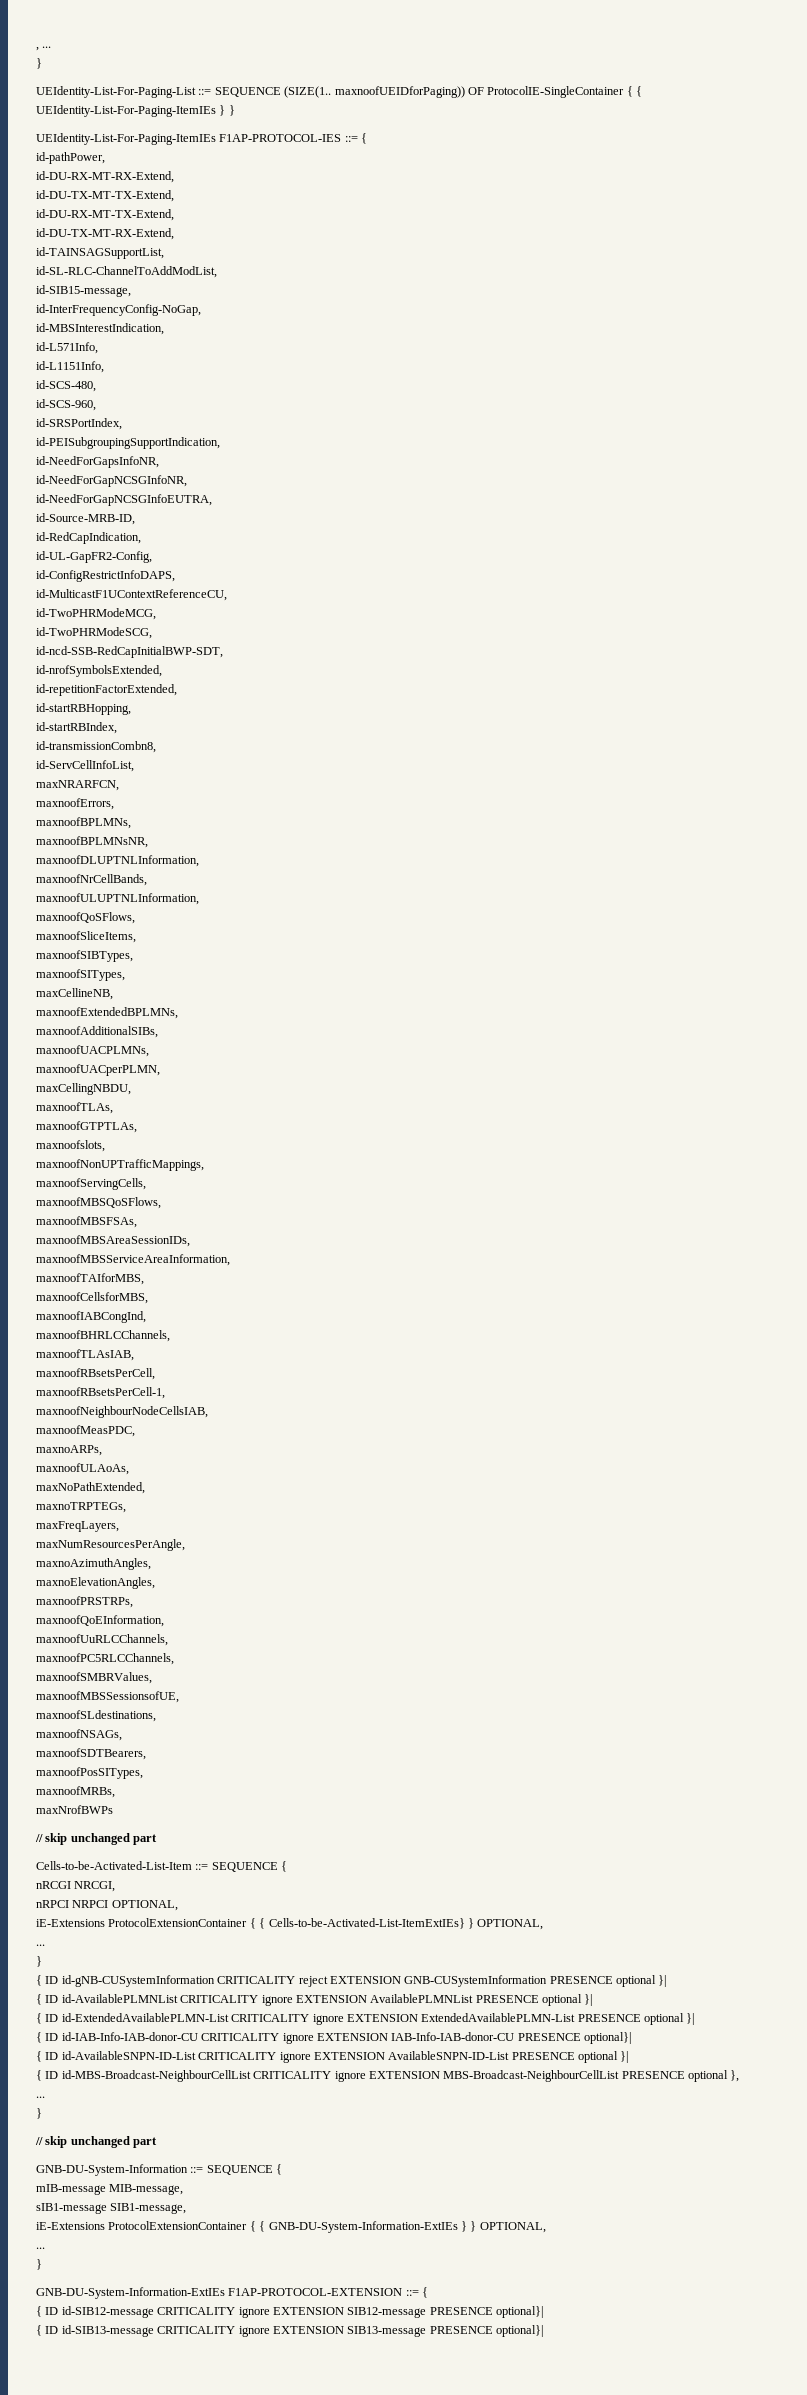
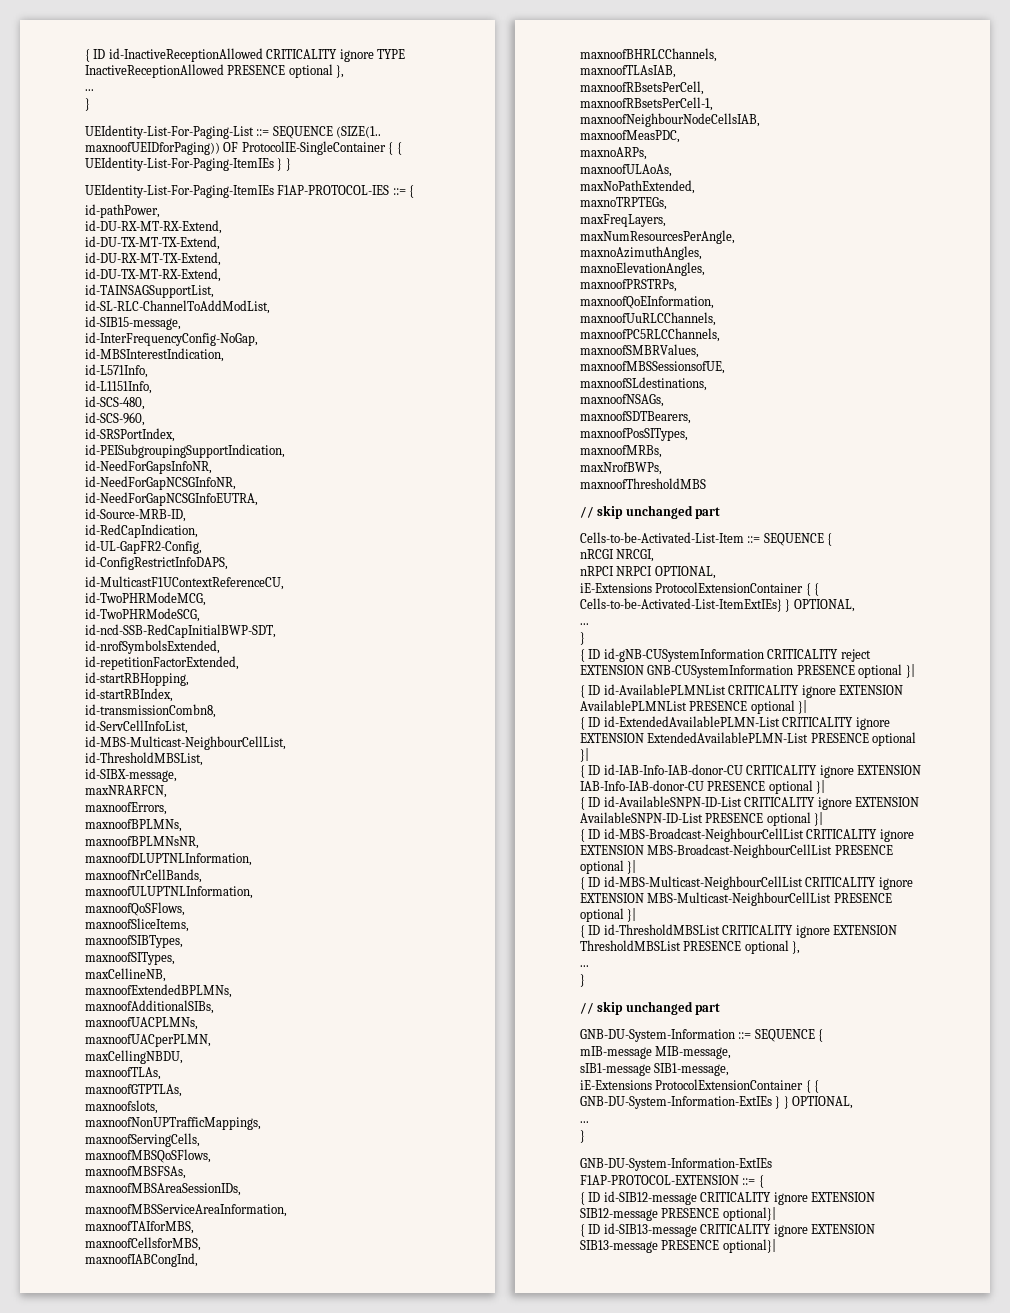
- , ...
+ { ID id-InactiveReceptionAllowed CRITICALITY ignore TYPE InactiveReceptionAllowed PRESENCE optional },
+ ...
+ id-MBS-Multicast-NeighbourCellList,
+ id-ThresholdMBSList,
+ id-SIBX-message,
- maxNrofBWPs
+ maxNrofBWPs,
+ maxnoofThresholdMBS
- { ID id-IAB-Info-IAB-donor-CU CRITICALITY ignore EXTENSION IAB-Info-IAB-donor-CU PRESENCE optional}|
+ { ID id-IAB-Info-IAB-donor-CU CRITICALITY ignore EXTENSION IAB-Info-IAB-donor-CU PRESENCE optional }|
- { ID id-MBS-Broadcast-NeighbourCellList CRITICALITY ignore EXTENSION MBS-Broadcast-NeighbourCellList PRESENCE optional },
+ { ID id-MBS-Broadcast-NeighbourCellList CRITICALITY ignore EXTENSION MBS-Broadcast-NeighbourCellList PRESENCE optional }|
+ { ID id-MBS-Multicast-NeighbourCellList CRITICALITY ignore EXTENSION MBS-Multicast-NeighbourCellList PRESENCE optional }|
+ { ID id-ThresholdMBSList CRITICALITY ignore EXTENSION ThresholdMBSList PRESENCE optional },

